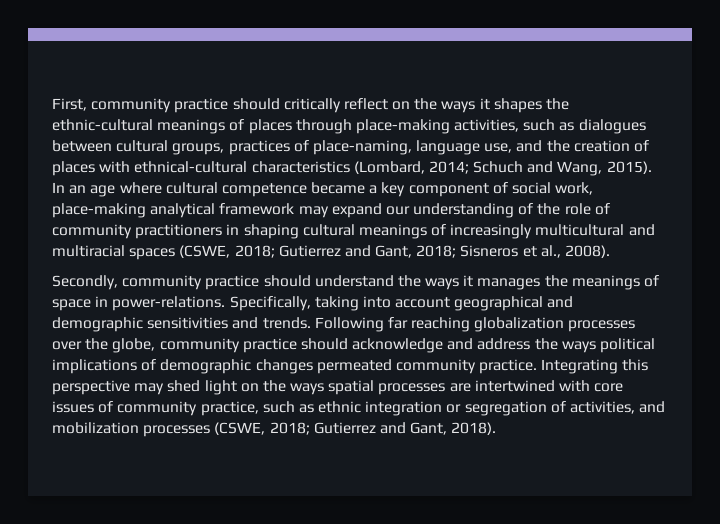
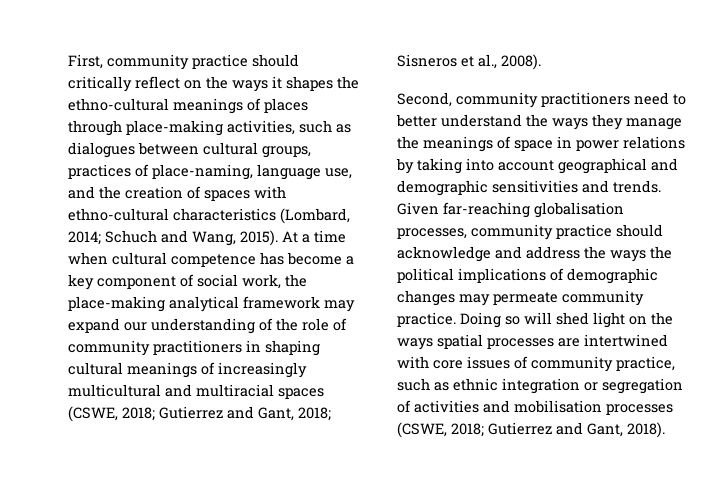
- First, community practice should critically reflect on the ways it shapes the ethnic-cultural meanings of places through place-making activities, such as dialogues between cultural groups, practices of place-naming, language use, and the creation of places with ethnical-cultural characteristics (Lombard, 2014; Schuch and Wang, 2015).
+ First, community practice should critically reflect on the ways it shapes the ethno-cultural meanings of places through place-making activities, such as dialogues between cultural groups, practices of place-naming, language use, and the creation of spaces with ethno-cultural characteristics (Lombard, 2014; Schuch and Wang, 2015).
- In an age where cultural competence became a key component of social work, place-making analytical framework may expand our understanding of the role of community practitioners in shaping cultural meanings of increasingly multicultural and multiracial spaces (CSWE, 2018; Gutierrez and Gant, 2018; Sisneros et al., 2008).
+ At a time when cultural competence has become a key component of social work, the place-making analytical framework may expand our understanding of the role of community practitioners in shaping cultural meanings of increasingly multicultural and multiracial spaces (CSWE, 2018; Gutierrez and Gant, 2018; Sisneros et al., 2008).
- Secondly, community practice should understand the ways it manages the meanings of space in power-relations. Specifically, taking into account geographical and demographic sensitivities and trends.
+ Second, community practitioners need to better understand the ways they manage the meanings of space in power relations by taking into account geographical and demographic sensitivities and trends.
- Following far reaching globalization processes over the globe, community practice should acknowledge and address the ways political implications of demographic changes permeated community practice. Integrating this perspective may shed light on the ways spatial processes are intertwined with core issues of community practice, such as ethnic integration or segregation of activities, and mobilization processes (CSWE, 2018; Gutierrez and Gant, 2018).
+ Given far-reaching globalisation processes, community practice should acknowledge and address the ways the political implications of demographic changes may permeate community practice. Doing so will shed light on the ways spatial processes are intertwined with core issues of community practice, such as ethnic integration or segregation of activities and mobilisation processes (CSWE, 2018; Gutierrez and Gant, 2018).

